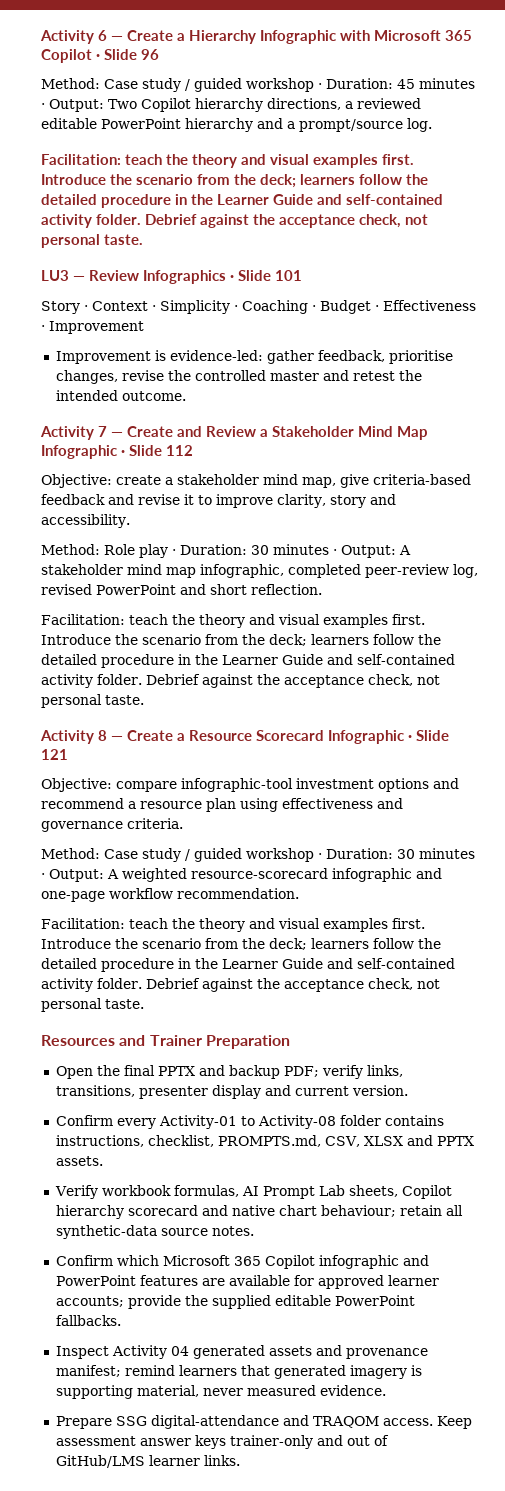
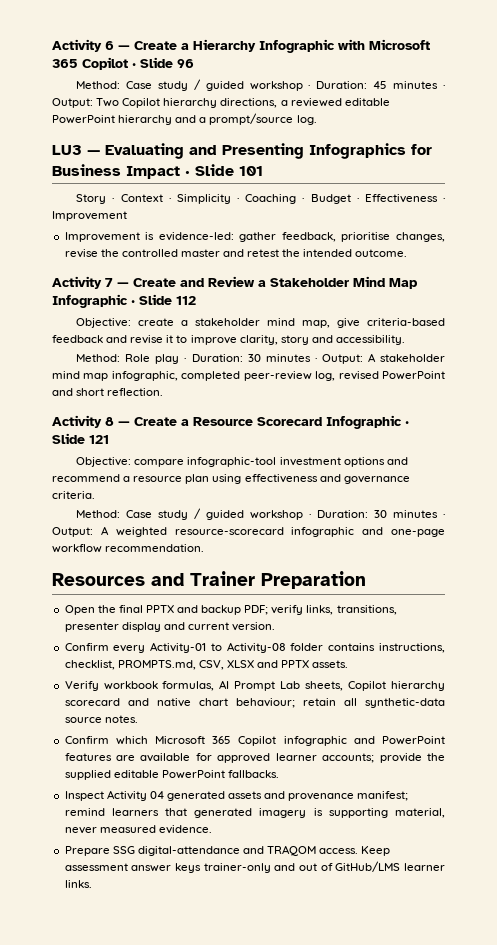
  Method: Case study / guided workshop · Duration: 45 minutes · Output: Two Copilot hierarchy directions, a reviewed editable PowerPoint hierarchy and a prompt/source log.
- Facilitation: teach the theory and visual examples first. Introduce the scenario from the deck; learners follow the detailed procedure in the Learner Guide and self-contained activity folder. Debrief against the acceptance check, not personal taste.
- LU3 — Review Infographics · Slide 101
+ LU3 — Evaluating and Presenting Infographics for Business Impact · Slide 101
  Method: Role play · Duration: 30 minutes · Output: A stakeholder mind map infographic, completed peer-review log, revised PowerPoint and short reflection.
- Facilitation: teach the theory and visual examples first. Introduce the scenario from the deck; learners follow the detailed procedure in the Learner Guide and self-contained activity folder. Debrief against the acceptance check, not personal taste.
  Method: Case study / guided workshop · Duration: 30 minutes · Output: A weighted resource-scorecard infographic and one-page workflow recommendation.
- Facilitation: teach the theory and visual examples first. Introduce the scenario from the deck; learners follow the detailed procedure in the Learner Guide and self-contained activity folder. Debrief against the acceptance check, not personal taste.

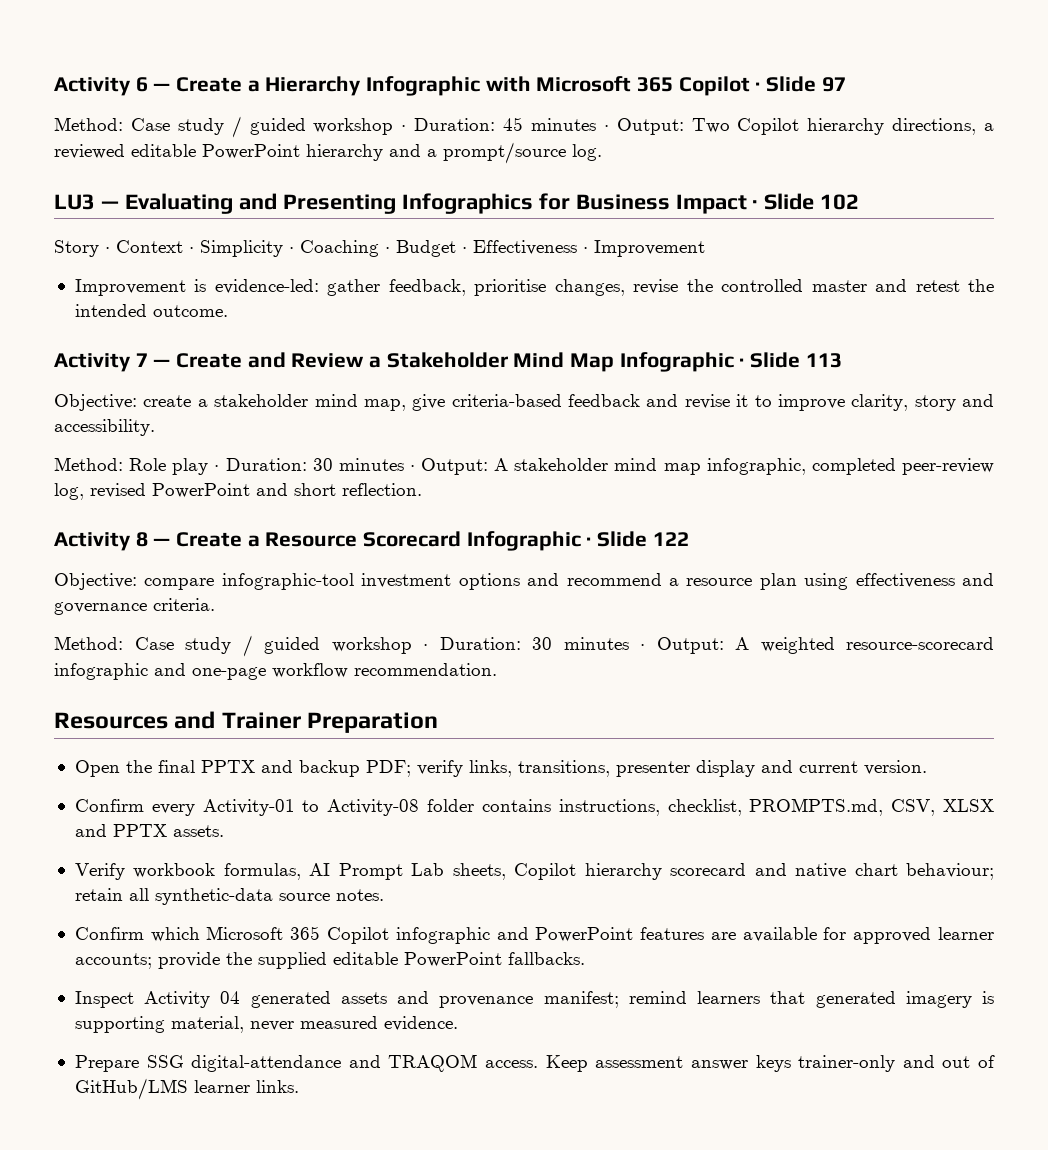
- Activity 6 — Create a Hierarchy Infographic with Microsoft 365 Copilot · Slide 96
+ Activity 6 — Create a Hierarchy Infographic with Microsoft 365 Copilot · Slide 97
- LU3 — Evaluating and Presenting Infographics for Business Impact · Slide 101
+ LU3 — Evaluating and Presenting Infographics for Business Impact · Slide 102
- Activity 7 — Create and Review a Stakeholder Mind Map Infographic · Slide 112
+ Activity 7 — Create and Review a Stakeholder Mind Map Infographic · Slide 113
- Activity 8 — Create a Resource Scorecard Infographic · Slide 121
+ Activity 8 — Create a Resource Scorecard Infographic · Slide 122

